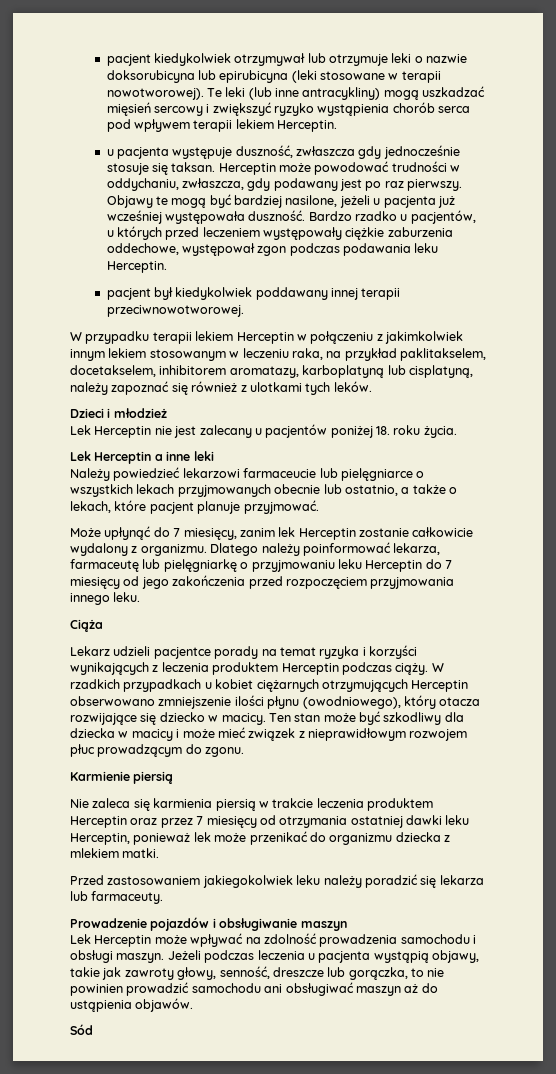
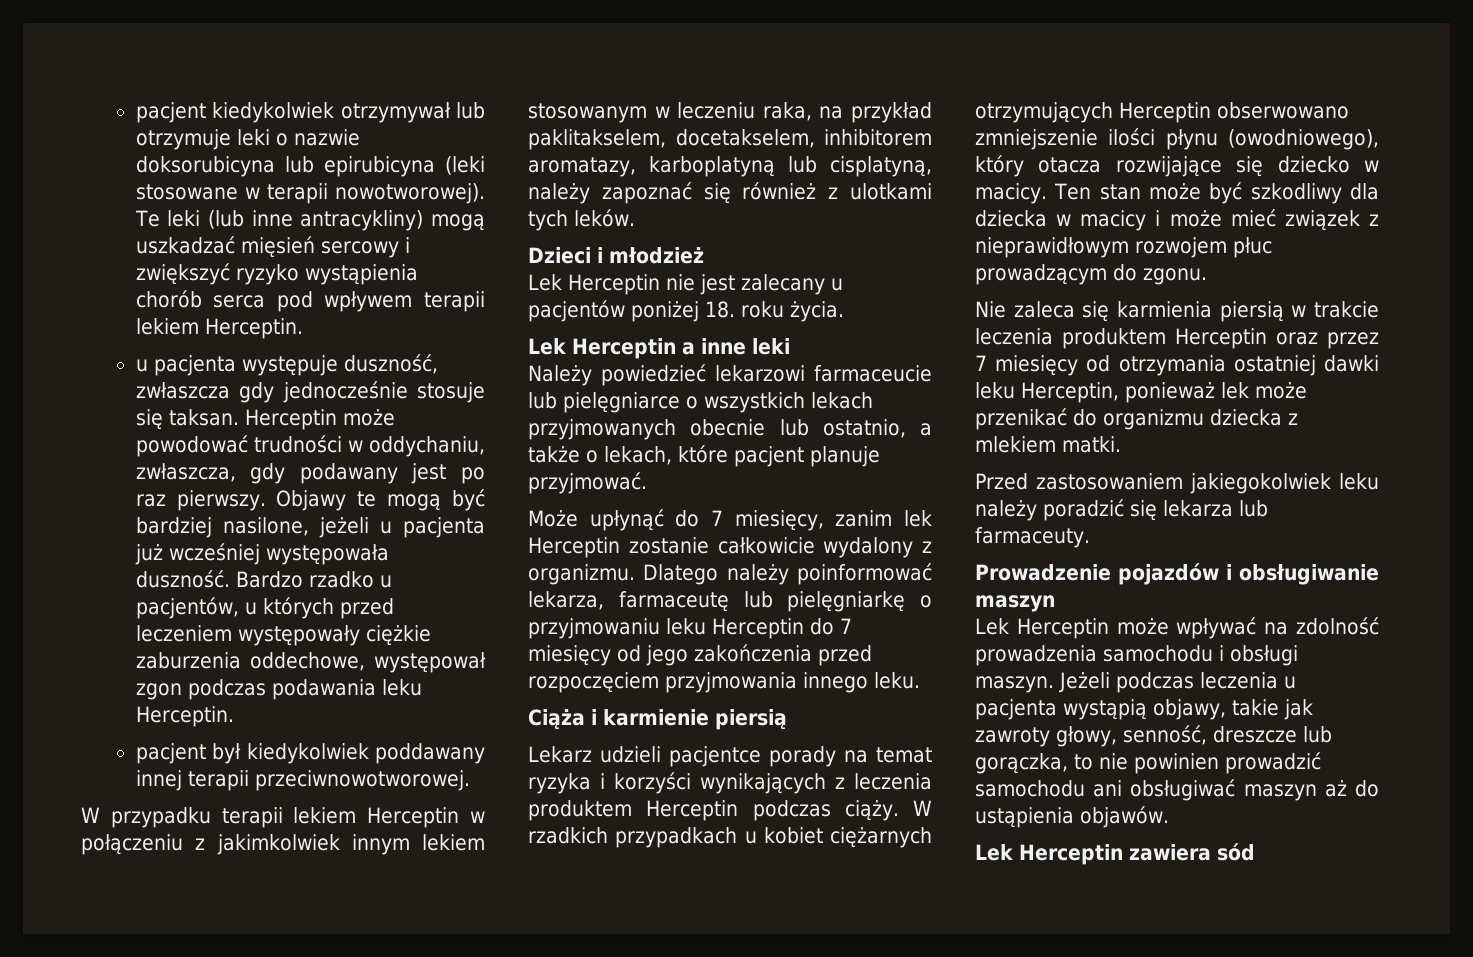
- Ciąża
+ Ciąża i karmienie piersią
- Karmienie piersią
- Sód
+ Lek Herceptin zawiera sód

